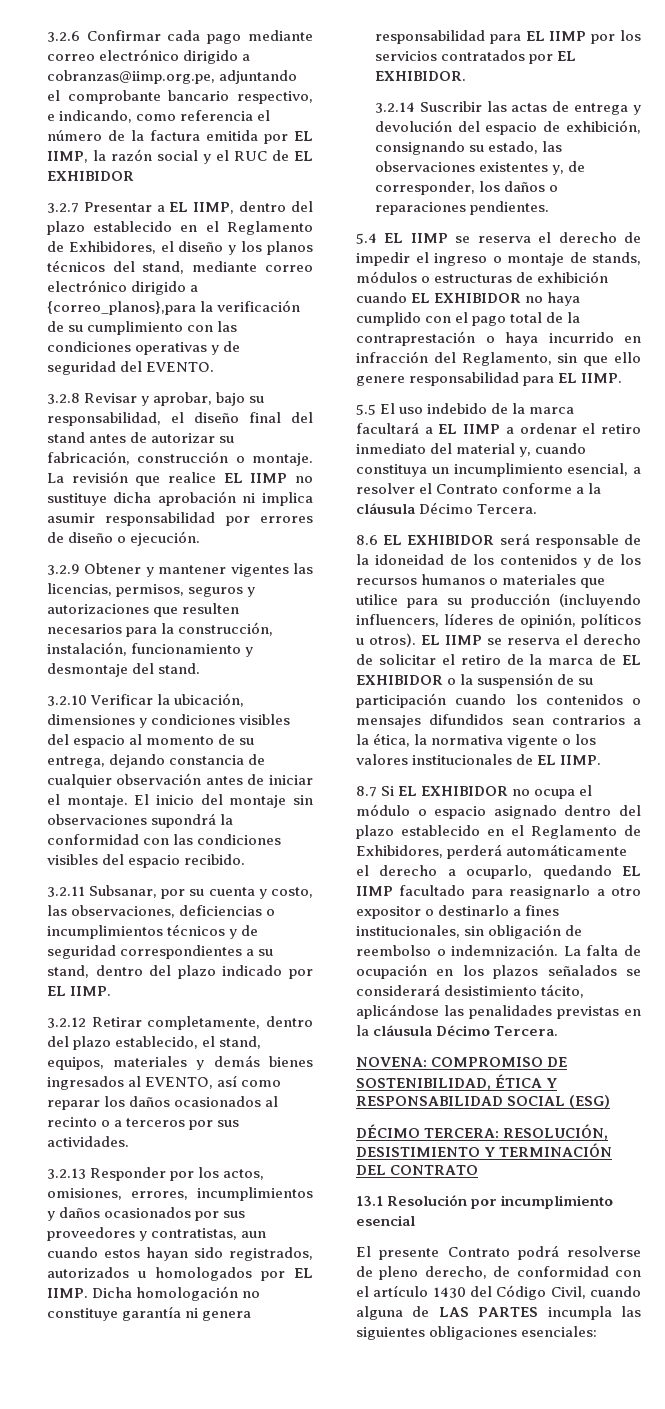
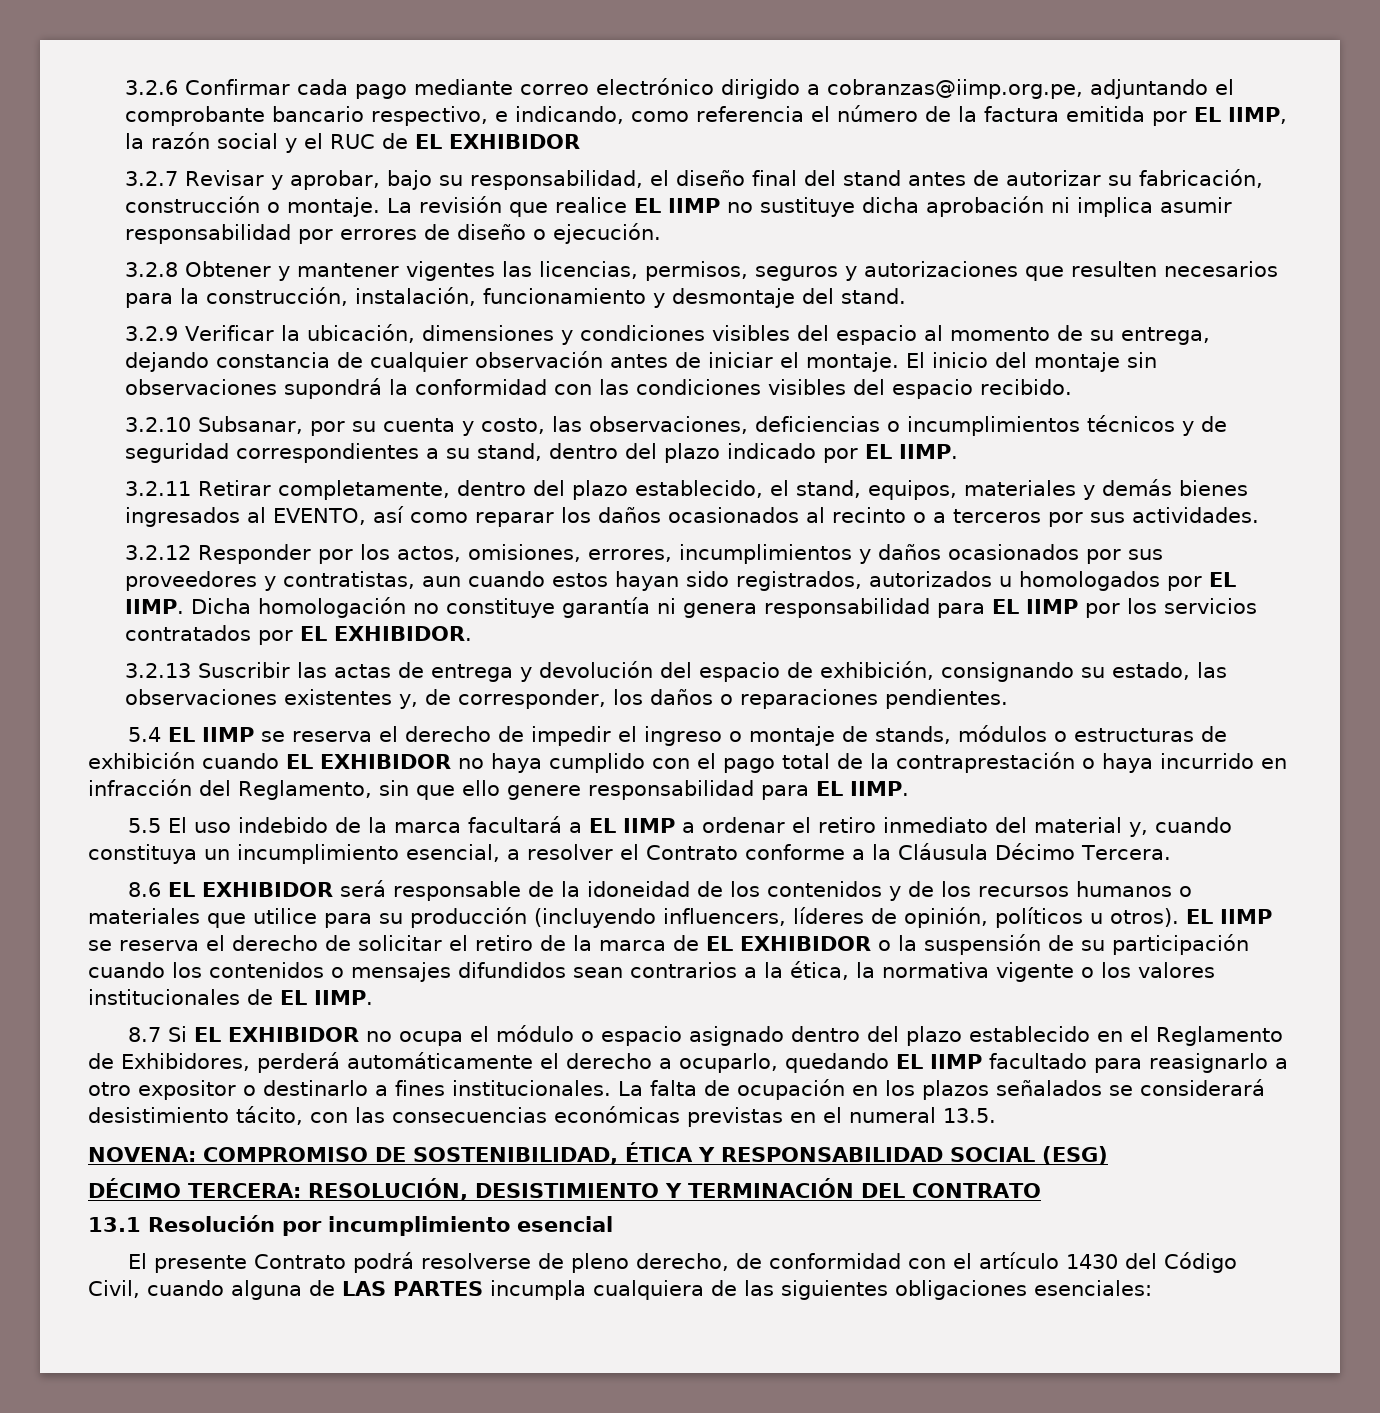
- 3.2.7 Presentar a EL IIMP, dentro del plazo establecido en el Reglamento de Exhibidores, el diseño y los planos técnicos del stand, mediante correo electrónico dirigido a {correo_planos},para la verificación de su cumplimiento con las condiciones operativas y de seguridad del EVENTO.
- 3.2.8 Revisar y aprobar, bajo su responsabilidad, el diseño final del stand antes de autorizar su fabricación, construcción o montaje.
+ 3.2.7 Revisar y aprobar, bajo su responsabilidad, el diseño final del stand antes de autorizar su fabricación, construcción o montaje.
- 3.2.9 Obtener y mantener vigentes las licencias, permisos, seguros y autorizaciones que resulten necesarios para la construcción, instalación, funcionamiento y desmontaje del stand.
+ 3.2.8 Obtener y mantener vigentes las licencias, permisos, seguros y autorizaciones que resulten necesarios para la construcción, instalación, funcionamiento y desmontaje del stand.
- 3.2.10 Verificar la ubicación, dimensiones y condiciones visibles del espacio al momento de su entrega, dejando constancia de cualquier observación antes de iniciar el montaje.
+ 3.2.9 Verificar la ubicación, dimensiones y condiciones visibles del espacio al momento de su entrega, dejando constancia de cualquier observación antes de iniciar el montaje.
- 3.2.11 Subsanar, por su cuenta y costo, las observaciones, deficiencias o incumplimientos técnicos y de seguridad correspondientes a su stand, dentro del plazo indicado por EL IIMP.
+ 3.2.10 Subsanar, por su cuenta y costo, las observaciones, deficiencias o incumplimientos técnicos y de seguridad correspondientes a su stand, dentro del plazo indicado por EL IIMP.
- 3.2.12 Retirar completamente, dentro del plazo establecido, el stand, equipos, materiales y demás bienes ingresados al EVENTO, así como reparar los daños ocasionados al recinto o a terceros por sus actividades.
+ 3.2.11 Retirar completamente, dentro del plazo establecido, el stand, equipos, materiales y demás bienes ingresados al EVENTO, así como reparar los daños ocasionados al recinto o a terceros por sus actividades.
- 3.2.13 Responder por los actos, omisiones, errores, incumplimientos y daños ocasionados por sus proveedores y contratistas, aun cuando estos hayan sido registrados, autorizados u homologados por EL IIMP.
+ 3.2.12 Responder por los actos, omisiones, errores, incumplimientos y daños ocasionados por sus proveedores y contratistas, aun cuando estos hayan sido registrados, autorizados u homologados por EL IIMP.
- 3.2.14 Suscribir las actas de entrega y devolución del espacio de exhibición, consignando su estado, las observaciones existentes y, de corresponder, los daños o reparaciones pendientes.
+ 3.2.13 Suscribir las actas de entrega y devolución del espacio de exhibición, consignando su estado, las observaciones existentes y, de corresponder, los daños o reparaciones pendientes.
- 5.5 El uso indebido de la marca facultará a EL IIMP a ordenar el retiro inmediato del material y, cuando constituya un incumplimiento esencial, a resolver el Contrato conforme a la cláusula Décimo Tercera.
+ 5.5 El uso indebido de la marca facultará a EL IIMP a ordenar el retiro inmediato del material y, cuando constituya un incumplimiento esencial, a resolver el Contrato conforme a la Cláusula Décimo Tercera.
- 8.7 Si EL EXHIBIDOR no ocupa el módulo o espacio asignado dentro del plazo establecido en el Reglamento de Exhibidores, perderá automáticamente el derecho a ocuparlo, quedando EL IIMP facultado para reasignarlo a otro expositor o destinarlo a fines institucionales, sin obligación de reembolso o indemnización.
+ 8.7 Si EL EXHIBIDOR no ocupa el módulo o espacio asignado dentro del plazo establecido en el Reglamento de Exhibidores, perderá automáticamente el derecho a ocuparlo, quedando EL IIMP facultado para reasignarlo a otro expositor o destinarlo a fines institucionales.
- La falta de ocupación en los plazos señalados se considerará desistimiento tácito, aplicándose las penalidades previstas en la cláusula Décimo Tercera.
+ La falta de ocupación en los plazos señalados se considerará desistimiento tácito, con las consecuencias económicas previstas en el numeral 13.5.
- El presente Contrato podrá resolverse de pleno derecho, de conformidad con el artículo 1430 del Código Civil, cuando alguna de LAS PARTES incumpla las siguientes obligaciones esenciales:
+ El presente Contrato podrá resolverse de pleno derecho, de conformidad con el artículo 1430 del Código Civil, cuando alguna de LAS PARTES incumpla cualquiera de las siguientes obligaciones esenciales:

